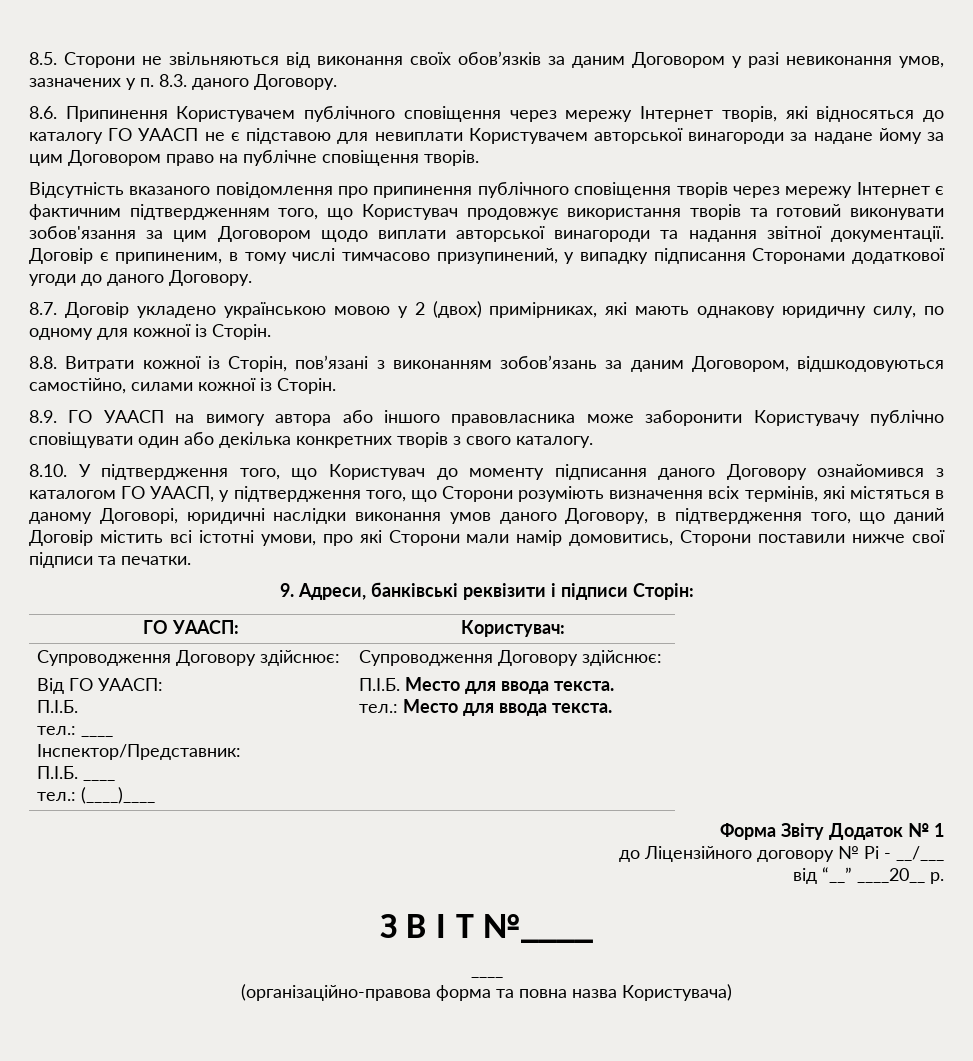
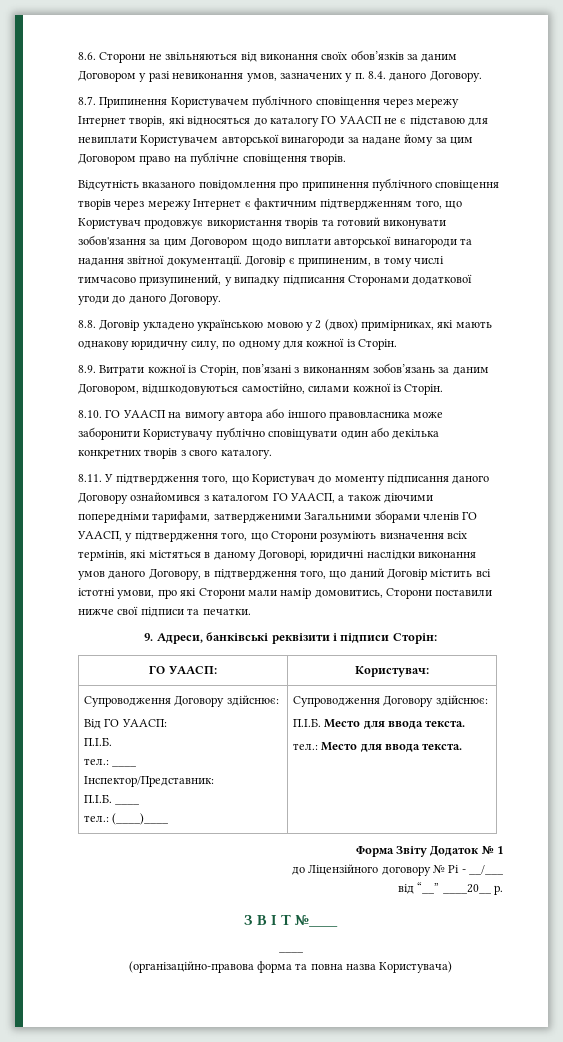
- 8.5. Сторони не звільняються від виконання своїх обов’язків за даним Договором у разі невиконання умов, зазначених у п. 8.3. даного Договору.
- 8.6. Припинення Користувачем публічного сповіщення через мережу Інтернет творів, які відносяться до каталогу ГО УААСП не є підставою для невиплати Користувачем авторської винагороди за надане йому за цим Договором право на публічне сповіщення творів.
+ 8.6. Сторони не звільняються від виконання своїх обов’язків за даним Договором у разі невиконання умов, зазначених у п. 8.4. даного Договору.
+ 8.7. Припинення Користувачем публічного сповіщення через мережу Інтернет творів, які відносяться до каталогу ГО УААСП не є підставою для невиплати Користувачем авторської винагороди за надане йому за цим Договором право на публічне сповіщення творів.
- 8.7. Договір укладено українською мовою у 2 (двох) примірниках, які мають однакову юридичну силу, по одному для кожної із Сторін.
+ 8.8. Договір укладено українською мовою у 2 (двох) примірниках, які мають однакову юридичну силу, по одному для кожної із Сторін.
- 8.8. Витрати кожної із Сторін, пов’язані з виконанням зобов’язань за даним Договором, відшкодовуються самостійно, силами кожної із Сторін.
+ 8.9. Витрати кожної із Сторін, пов’язані з виконанням зобов’язань за даним Договором, відшкодовуються самостійно, силами кожної із Сторін.
- 8.9. ГО УААСП на вимогу автора або іншого правовласника може заборонити Користувачу публічно сповіщувати один або декілька конкретних творів з свого каталогу.
+ 8.10. ГО УААСП на вимогу автора або іншого правовласника може заборонити Користувачу публічно сповіщувати один або декілька конкретних творів з свого каталогу.
- 8.10. У підтвердження того, що Користувач до моменту підписання даного Договору ознайомився з каталогом ГО УААСП, у підтвердження того, що Сторони розуміють визначення всіх термінів, які містяться в даному Договорі, юридичні наслідки виконання умов даного Договору, в підтвердження того, що даний Договір містить всі істотні умови, про які Сторони мали намір домовитись, Сторони поставили нижче свої підписи та печатки.
+ 8.11. У підтвердження того, що Користувач до моменту підписання даного Договору ознайомився з каталогом ГО УААСП, а також діючими попередніми тарифами, затвердженими Загальними зборами членів ГО УААСП, у підтвердження того, що Сторони розуміють визначення всіх термінів, які містяться в даному Договорі, юридичні наслідки виконання умов даного Договору, в підтвердження того, що даний Договір містить всі істотні умови, про які Сторони мали намір домовитись, Сторони поставили нижче свої підписи та печатки.

